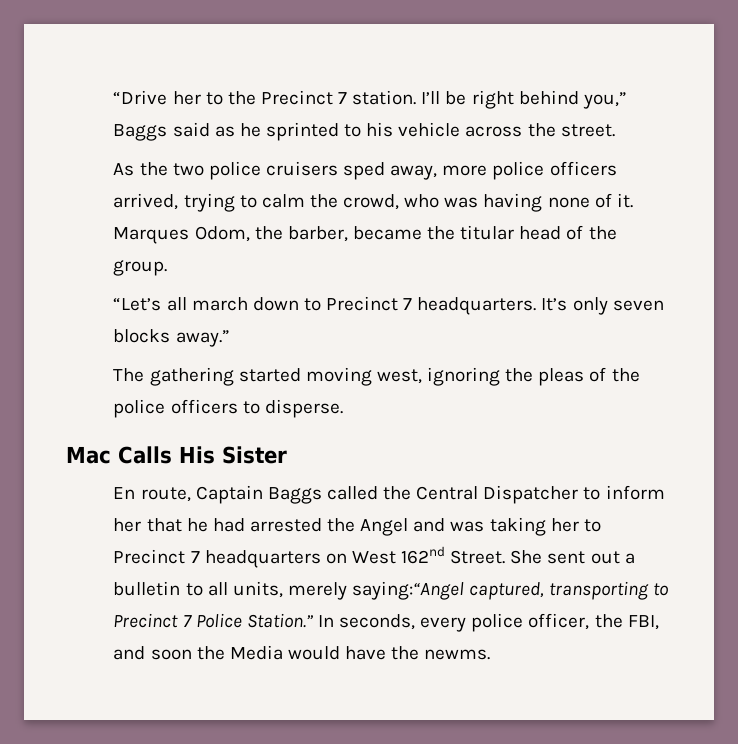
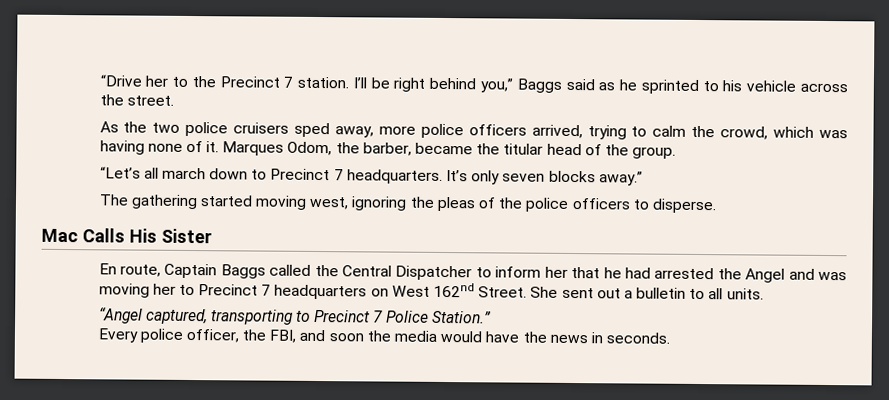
- As the two police cruisers sped away, more police officers arrived, trying to calm the crowd, who was having none of it.
+ As the two police cruisers sped away, more police officers arrived, trying to calm the crowd, which was having none of it.
- En route, Captain Baggs called the Central Dispatcher to inform her that he had arrested the Angel and was taking her to Precinct 7 headquarters on West 162nd Street.
+ En route, Captain Baggs called the Central Dispatcher to inform her that he had arrested the Angel and was moving her to Precinct 7 headquarters on West 162nd Street.
- She sent out a bulletin to all units, merely saying:“Angel captured, transporting to Precinct 7 Police Station.” In seconds, every police officer, the FBI, and soon the Media would have the newms.
+ She sent out a bulletin to all units.
+ “Angel captured, transporting to Precinct 7 Police Station.”
+ Every police officer, the FBI, and soon the media would have the news in seconds.

